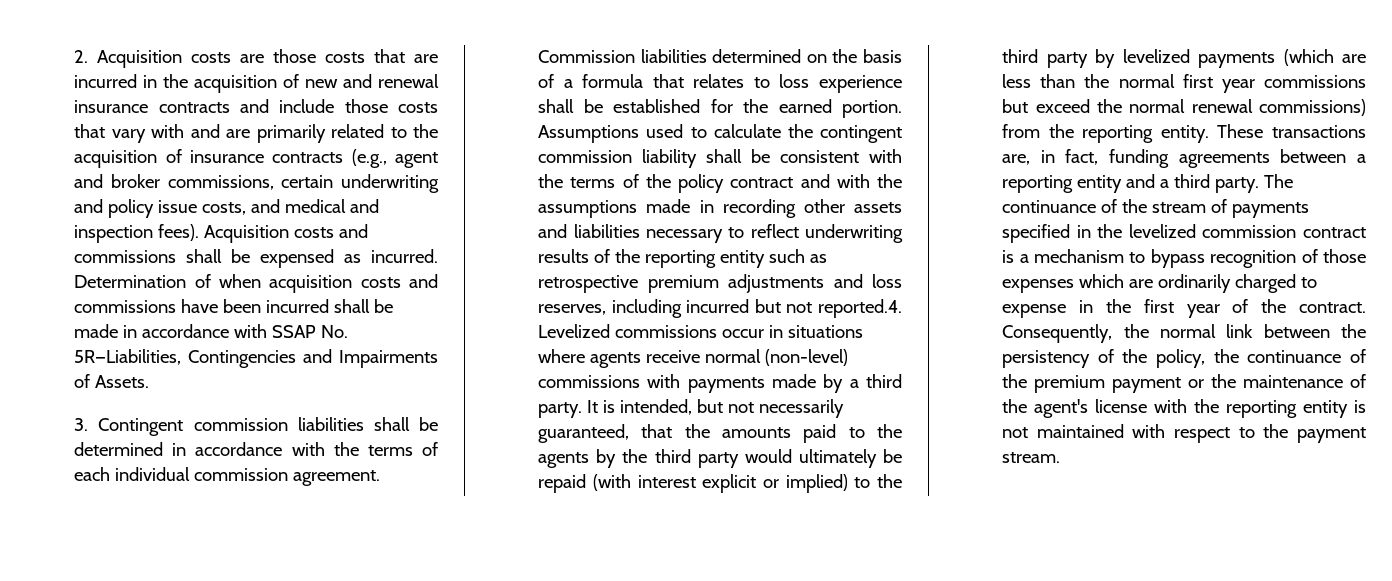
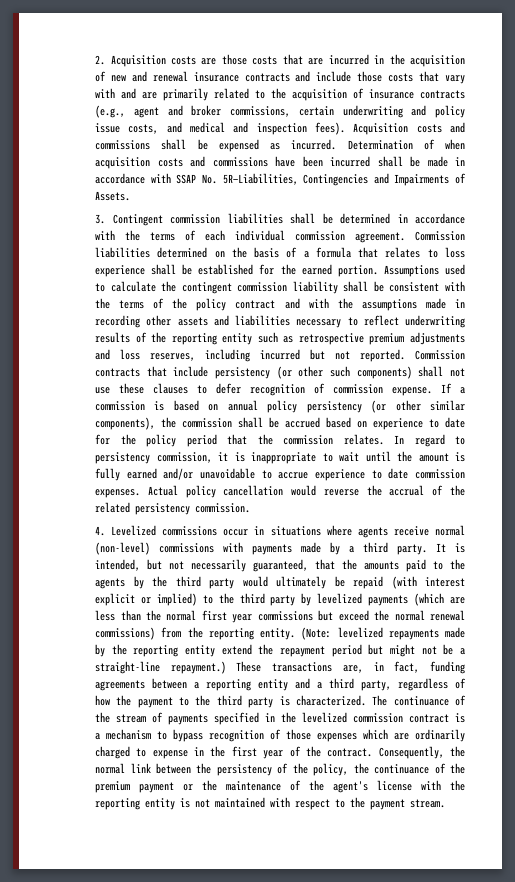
- Assumptions used to calculate the contingent commission liability shall be consistent with the terms of the policy contract and with the assumptions made in recording other assets and liabilities necessary to reflect underwriting results of the reporting entity such as retrospective premium adjustments and loss reserves, including incurred but not reported.4. Levelized commissions occur in situations where agents receive normal (non-level) commissions with payments made by a third party.
+ Assumptions used to calculate the contingent commission liability shall be consistent with the terms of the policy contract and with the assumptions made in recording other assets and liabilities necessary to reflect underwriting results of the reporting entity such as retrospective premium adjustments and loss reserves, including incurred but not reported. Commission contracts that include persistency (or other such components) shall not use these clauses to defer recognition of commission expense. If a commission is based on annual policy persistency (or other similar components), the commission shall be accrued based on experience to date for the policy period that the commission relates. In regard to persistency commission, it is inappropriate to wait until the amount is fully earned and/or unavoidable to accrue experience to date commission expenses. Actual policy cancellation would reverse the accrual of the related persistency commission.
+ 4. Levelized commissions occur in situations where agents receive normal (non-level) commissions with payments made by a third party.
+ (Note: levelized repayments made by the reporting entity extend the repayment period but might not be a straight-line repayment.)
- These transactions are, in fact, funding agreements between a reporting entity and a third party.
+ These transactions are, in fact, funding agreements between a reporting entity and a third party, regardless of how the payment to the third party is characterized.

